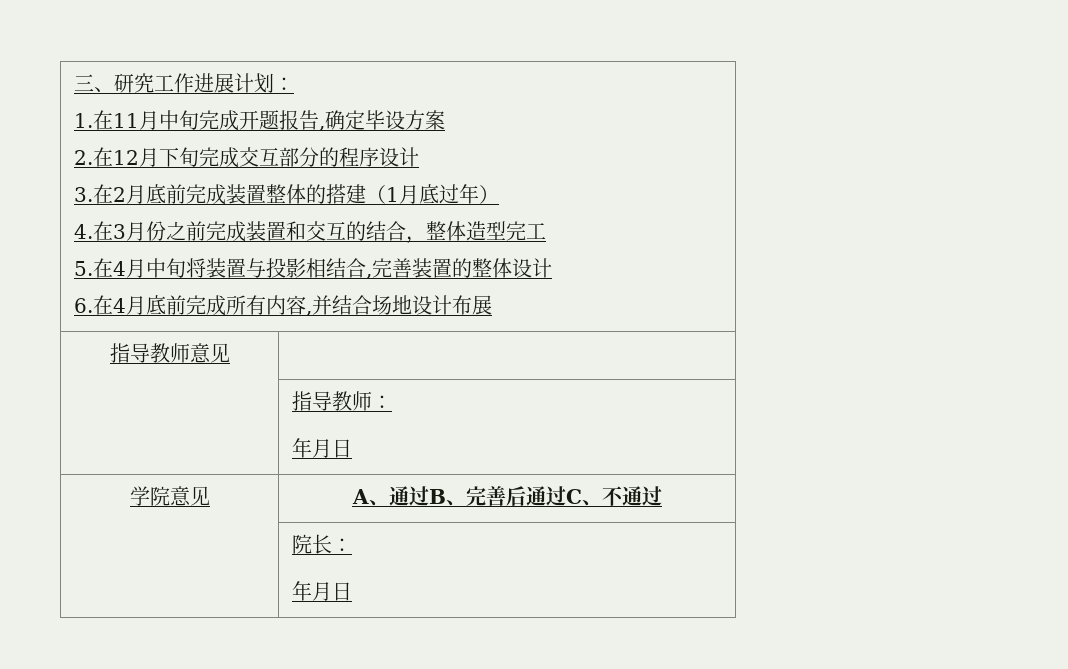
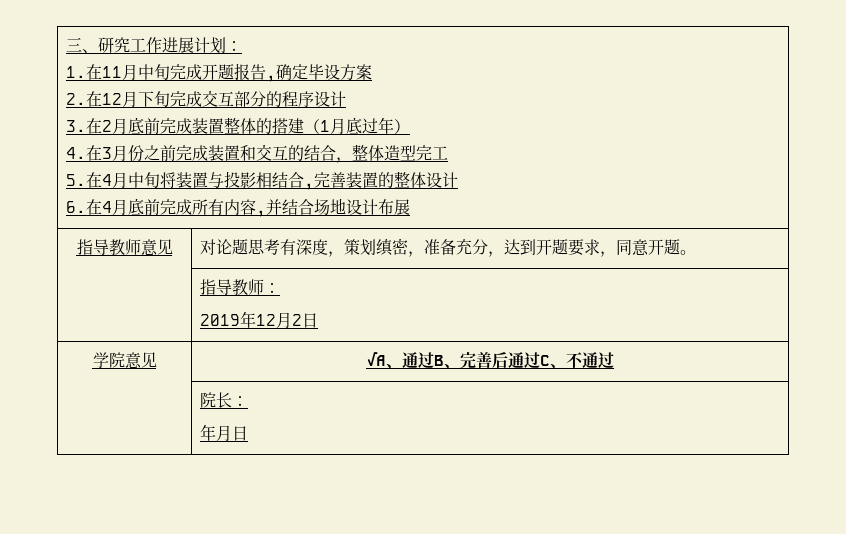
- 指导教师意见 |
+ 指导教师意见 | 对论题思考有深度，策划缜密，准备充分，达到开题要求，同意开题。
  | 指导教师：
- 年月日
+ 2019年12月2日
- 学院意见 | A、通过B、完善后通过C、不通过
+ 学院意见 | √A、通过B、完善后通过C、不通过

